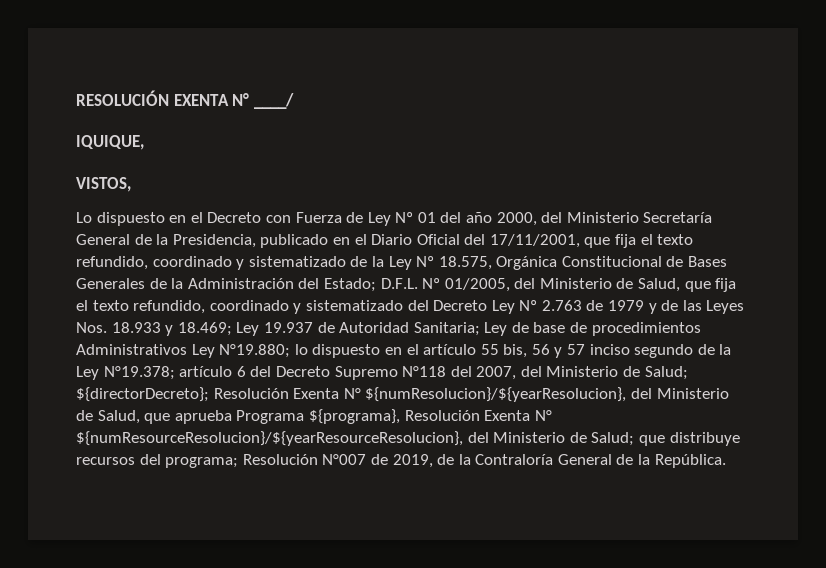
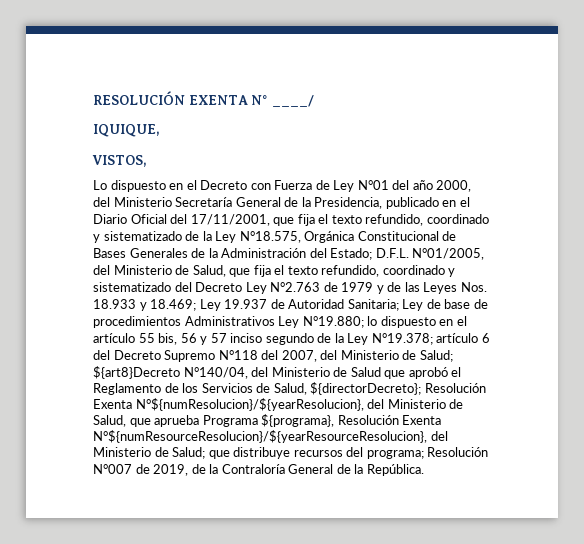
- Lo dispuesto en el Decreto con Fuerza de Ley Nº 01 del año 2000, del Ministerio Secretaría General de la Presidencia, publicado en el Diario Oficial del 17/11/2001, que fija el texto refundido, coordinado y sistematizado de la Ley Nº 18.575, Orgánica Constitucional de Bases Generales de la Administración del Estado;
+ Lo dispuesto en el Decreto con Fuerza de Ley N°01 del año 2000, del Ministerio Secretaría General de la Presidencia, publicado en el Diario Oficial del 17/11/2001, que fija el texto refundido, coordinado y sistematizado de la Ley N°18.575, Orgánica Constitucional de Bases Generales de la Administración del Estado;
- D.F.L. Nº 01/2005, del Ministerio de Salud, que fija el texto refundido, coordinado y sistematizado del Decreto Ley Nº 2.763 de 1979 y de las Leyes Nos. 18.933 y 18.469;
+ D.F.L. N°01/2005, del Ministerio de Salud, que fija el texto refundido, coordinado y sistematizado del Decreto Ley N°2.763 de 1979 y de las Leyes Nos. 18.933 y 18.469;
- ${directorDecreto};
+ ${art8}Decreto N°140/04, del Ministerio de Salud que aprobó el Reglamento de los Servicios de Salud, ${directorDecreto};
- Resolución Exenta N° ${numResolucion}/${yearResolucion}, del Ministerio de Salud, que aprueba Programa ${programa}, Resolución Exenta N° ${numResourceResolucion}/${yearResourceResolucion}, del Ministerio de Salud;
+ Resolución Exenta N°${numResolucion}/${yearResolucion}, del Ministerio de Salud, que aprueba Programa ${programa}, Resolución Exenta N°${numResourceResolucion}/${yearResourceResolucion}, del Ministerio de Salud;

